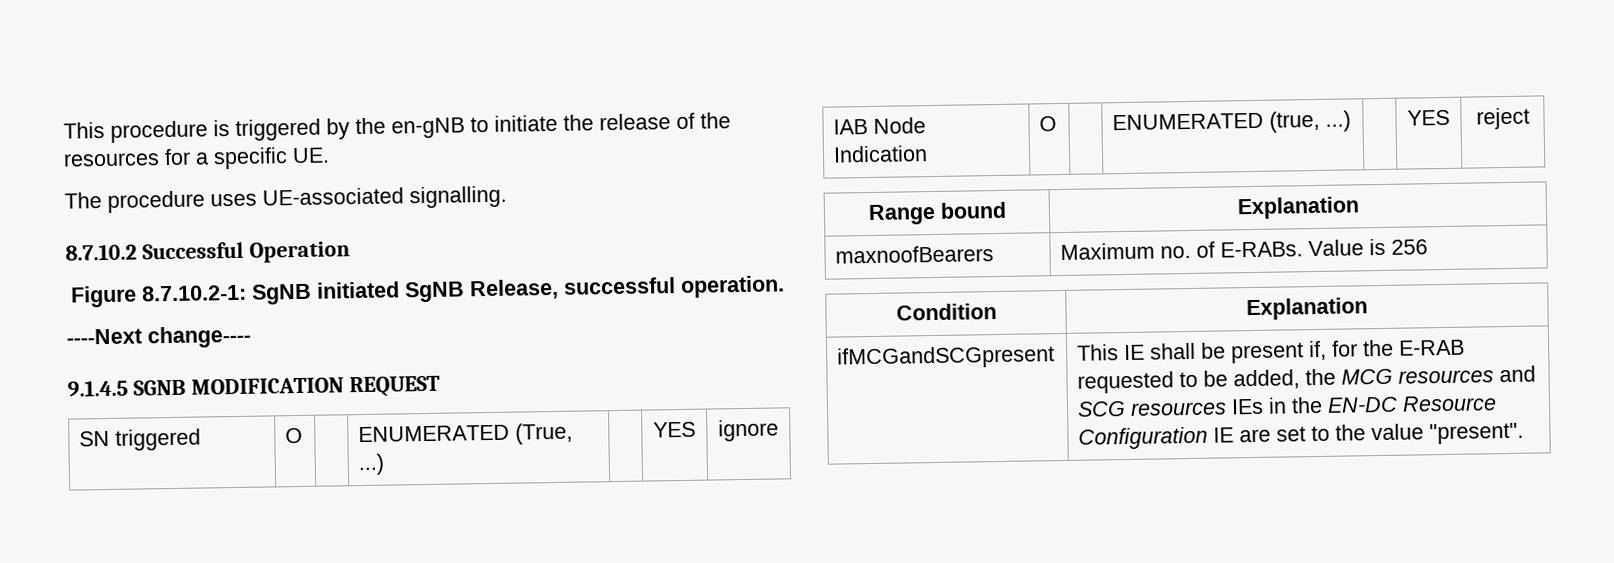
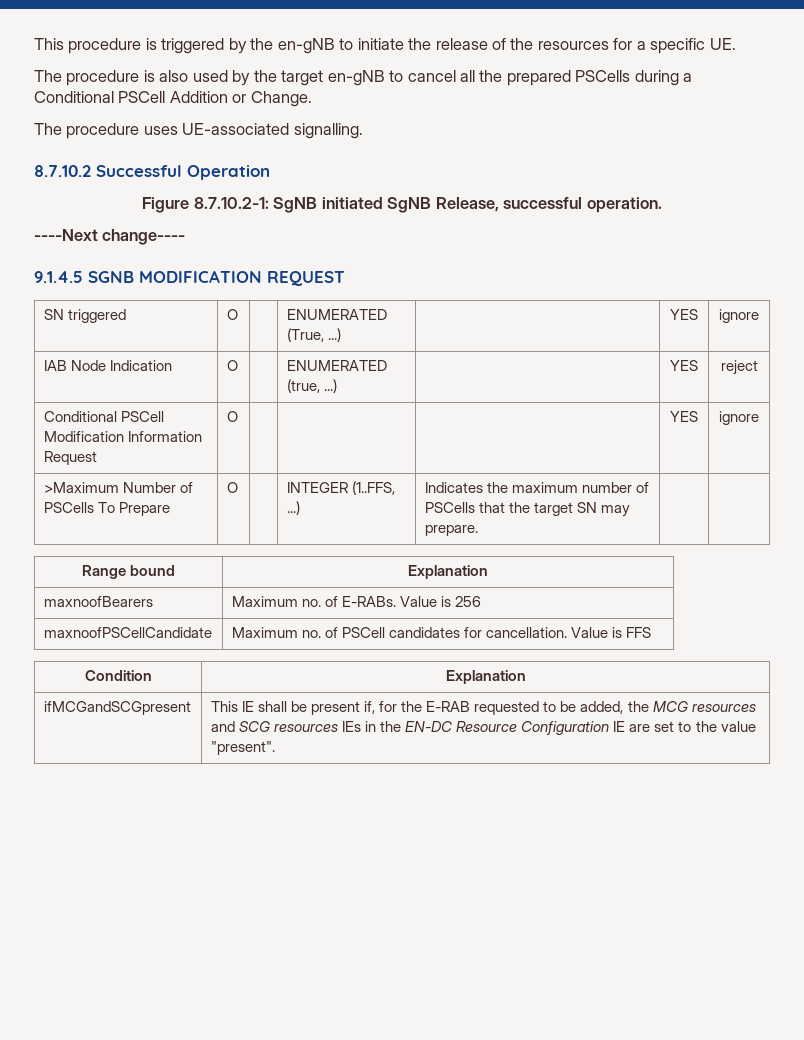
+ The procedure is also used by the target en-gNB to cancel all the prepared PSCells during a Conditional PSCell Addition or Change.
+ Conditional PSCell Modification Information Request | O | | | | YES | ignore
+ >Maximum Number of PSCells To Prepare | O | | INTEGER (1..FFS, ...) | Indicates the maximum number of PSCells that the target SN may prepare. | |
+ maxnoofPSCellCandidate | Maximum no. of PSCell candidates for cancellation. Value is FFS

